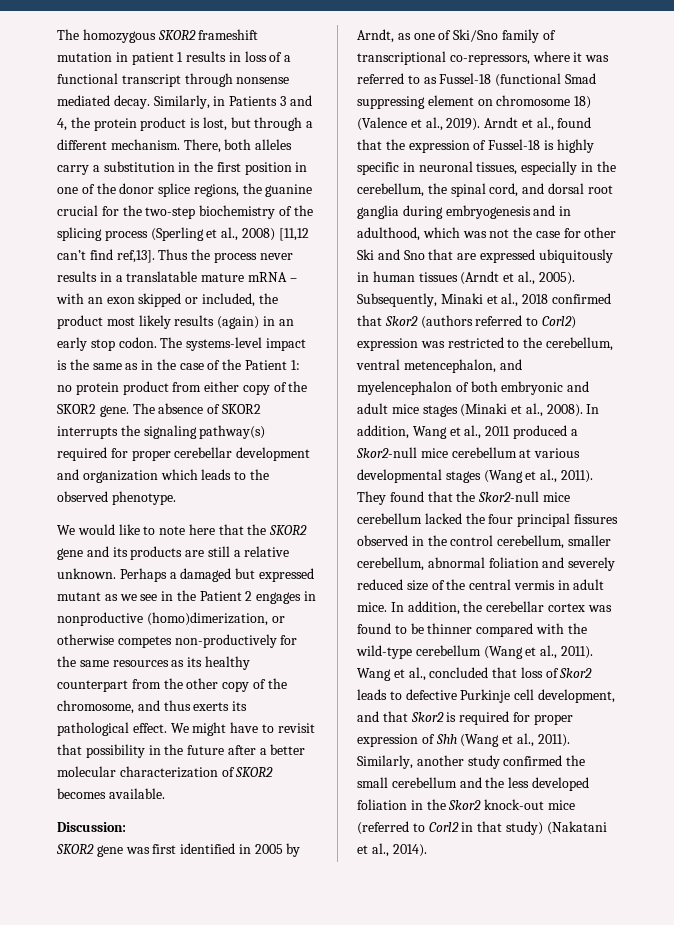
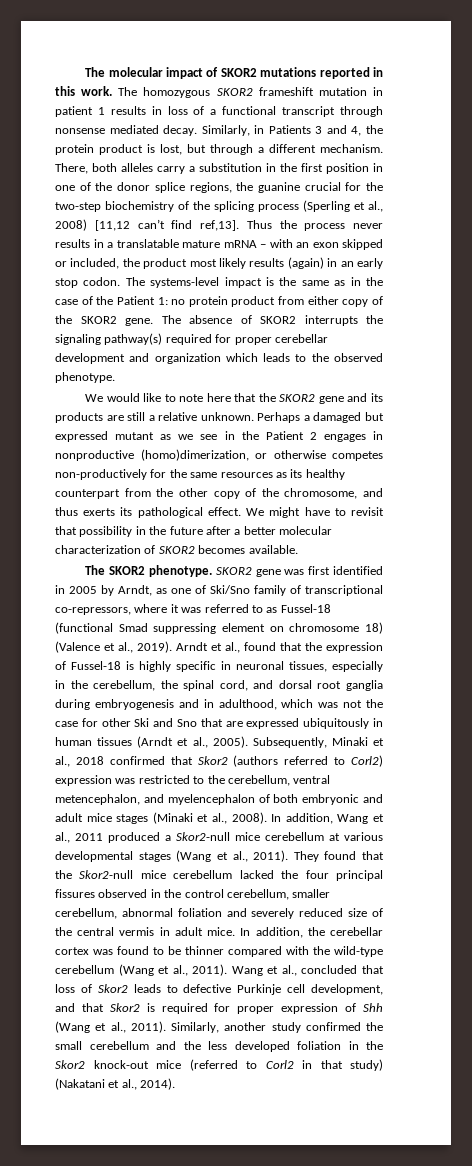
- The homozygous SKOR2 frameshift mutation in patient 1 results in loss of a functional transcript through nonsense mediated decay.
+ The molecular impact of SKOR2 mutations reported in this work. The homozygous SKOR2 frameshift mutation in patient 1 results in loss of a functional transcript through nonsense mediated decay.
- Discussion:
- SKOR2 gene was first identified in 2005 by Arndt, as one of Ski/Sno family of transcriptional co-repressors, where it was referred to as Fussel-18 (functional Smad suppressing element on chromosome 18) (Valence et al., 2019).
+ The SKOR2 phenotype. SKOR2 gene was first identified in 2005 by Arndt, as one of Ski/Sno family of transcriptional co-repressors, where it was referred to as Fussel-18 (functional Smad suppressing element on chromosome 18) (Valence et al., 2019).

